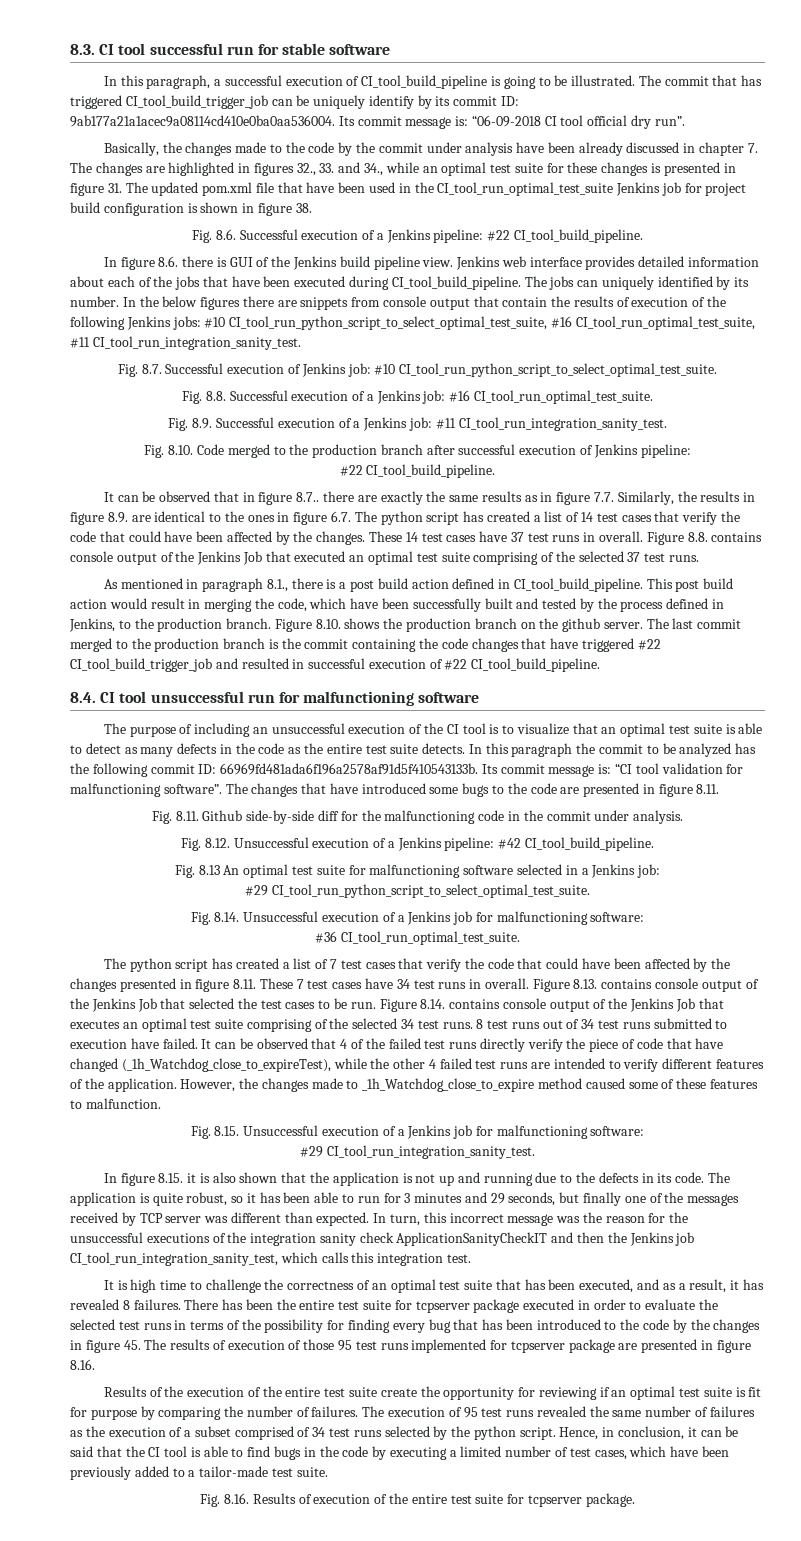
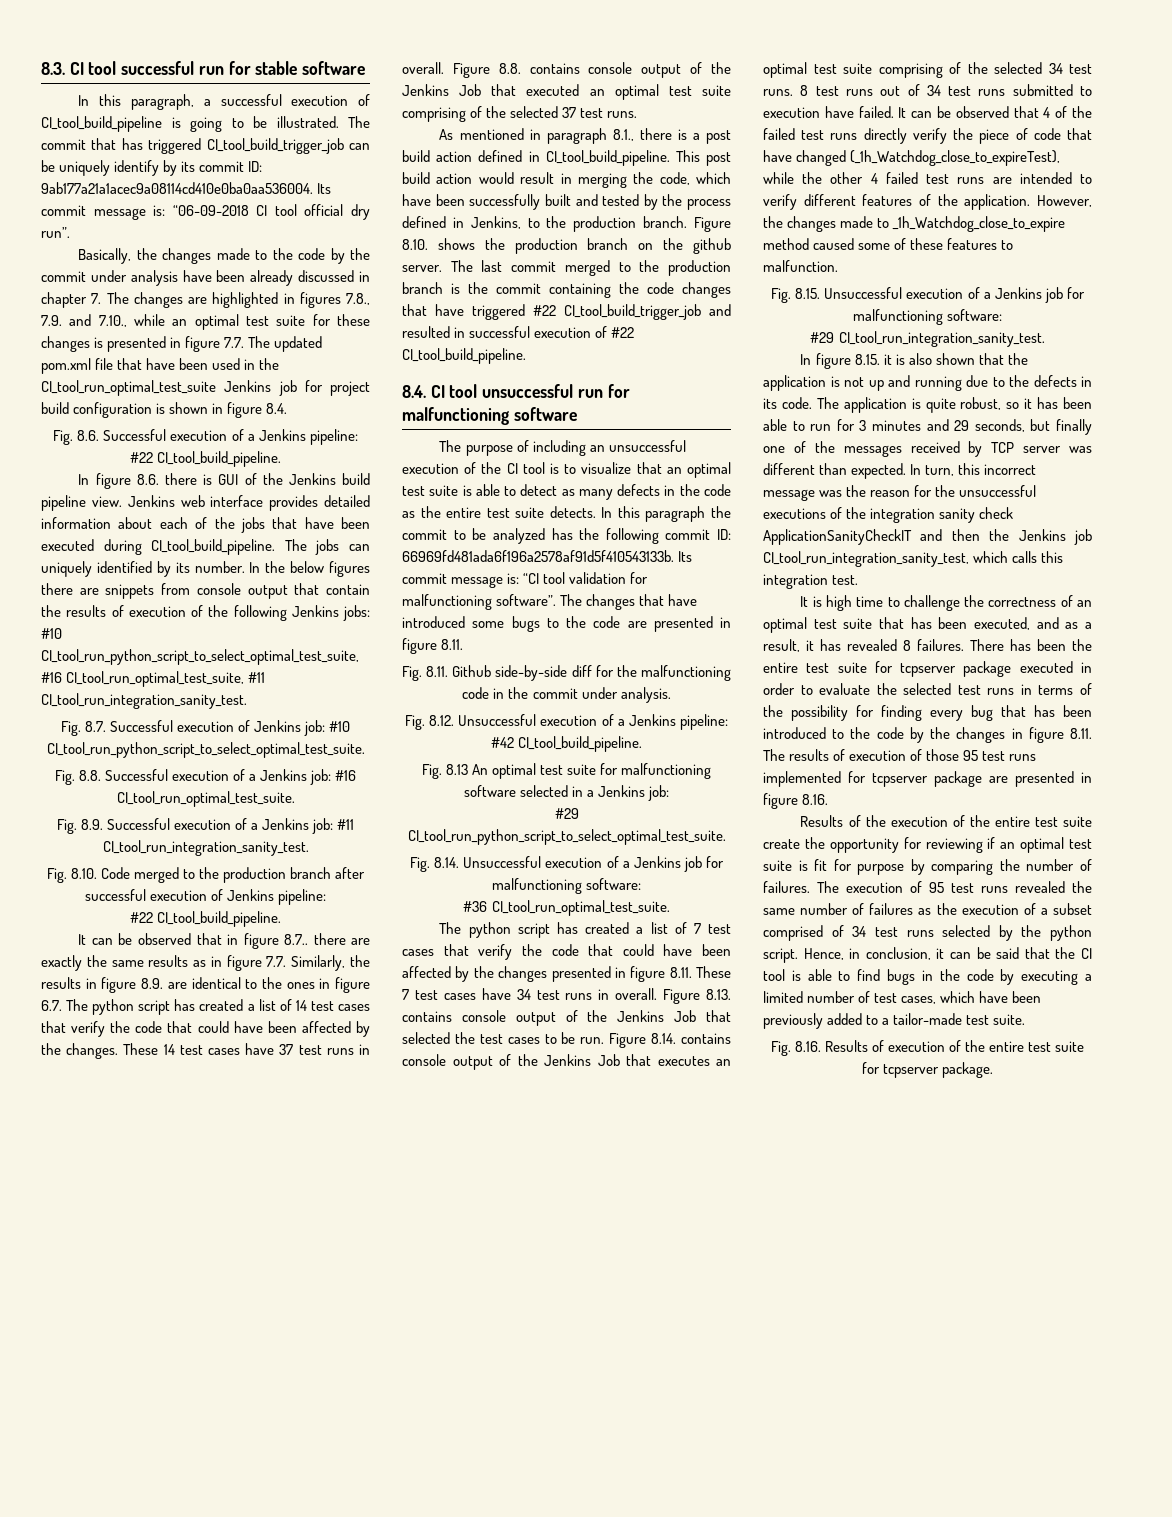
- Basically, the changes made to the code by the commit under analysis have been already discussed in chapter 7. The changes are highlighted in figures 32., 33. and 34., while an optimal test suite for these changes is presented in figure 31. The updated pom.xml file that have been used in the CI_tool_run_optimal_test_suite Jenkins job for project build configuration is shown in figure 38.
+ Basically, the changes made to the code by the commit under analysis have been already discussed in chapter 7. The changes are highlighted in figures 7.8., 7.9. and 7.10., while an optimal test suite for these changes is presented in figure 7.7. The updated pom.xml file that have been used in the CI_tool_run_optimal_test_suite Jenkins job for project build configuration is shown in figure 8.4.
- There has been the entire test suite for tcpserver package executed in order to evaluate the selected test runs in terms of the possibility for finding every bug that has been introduced to the code by the changes in figure 45. The results of execution of those 95 test runs implemented for tcpserver package are presented in figure 8.16.
+ There has been the entire test suite for tcpserver package executed in order to evaluate the selected test runs in terms of the possibility for finding every bug that has been introduced to the code by the changes in figure 8.11. The results of execution of those 95 test runs implemented for tcpserver package are presented in figure 8.16.

